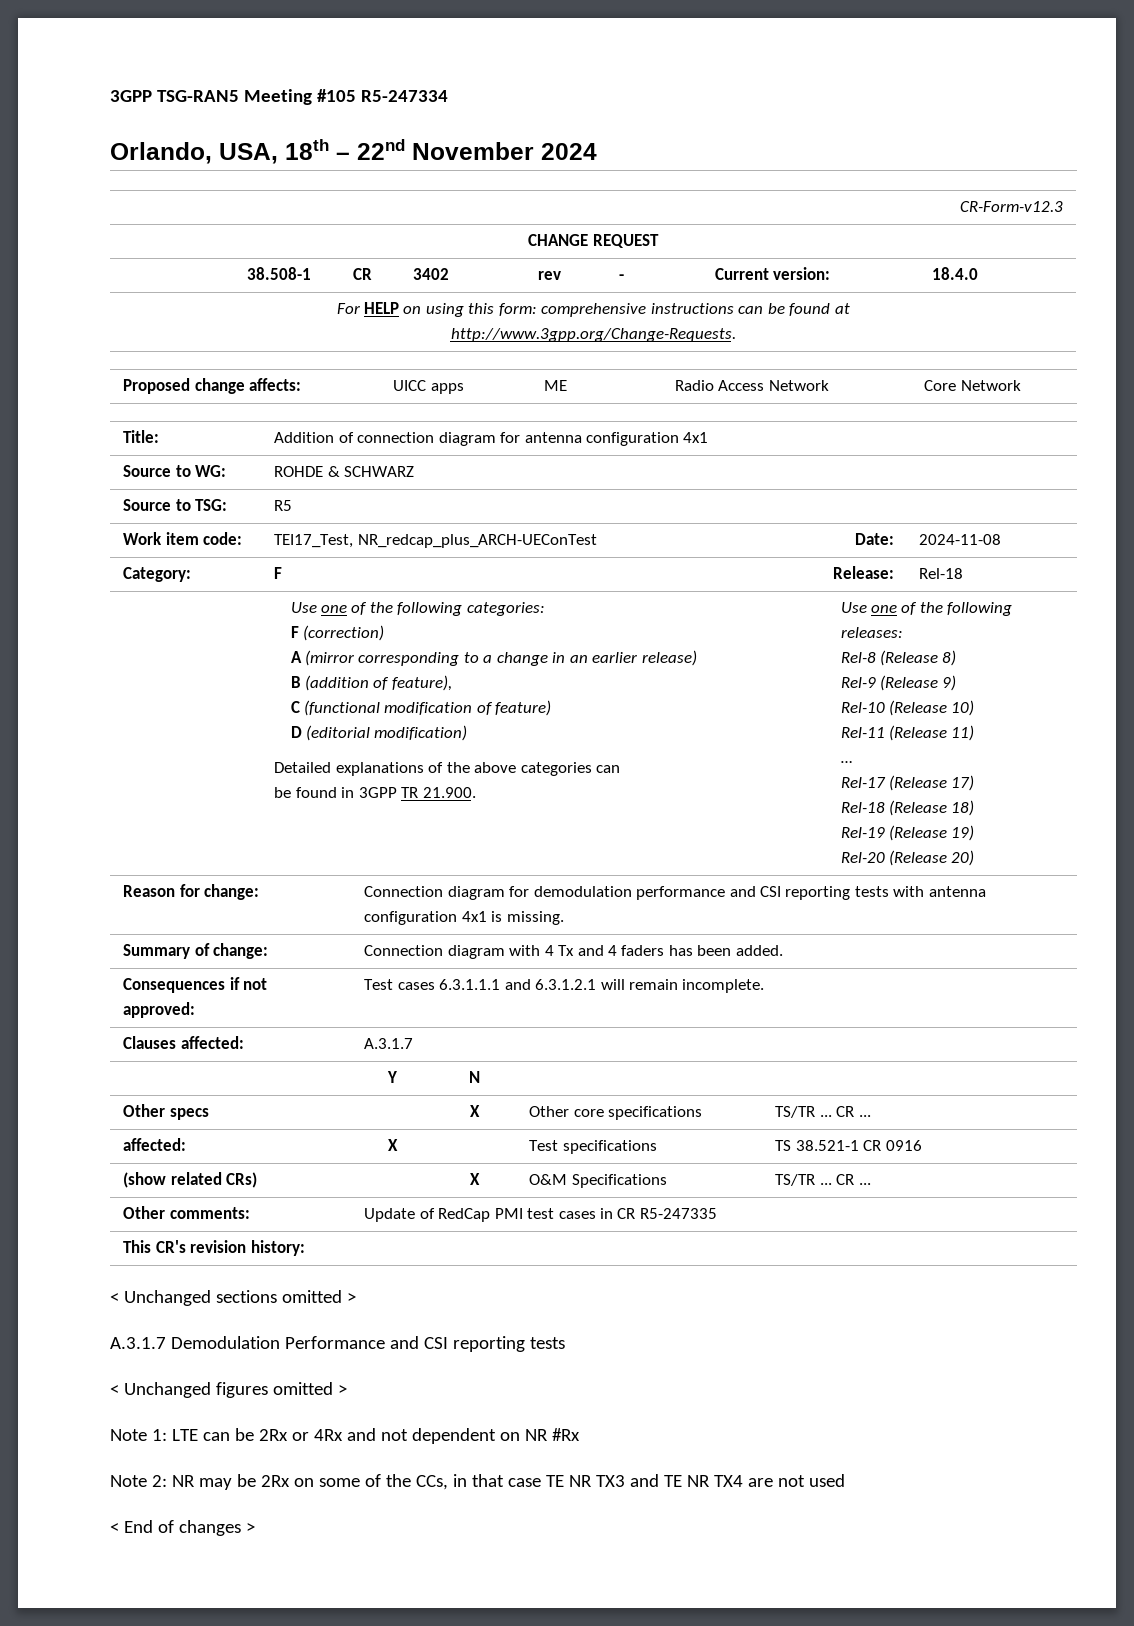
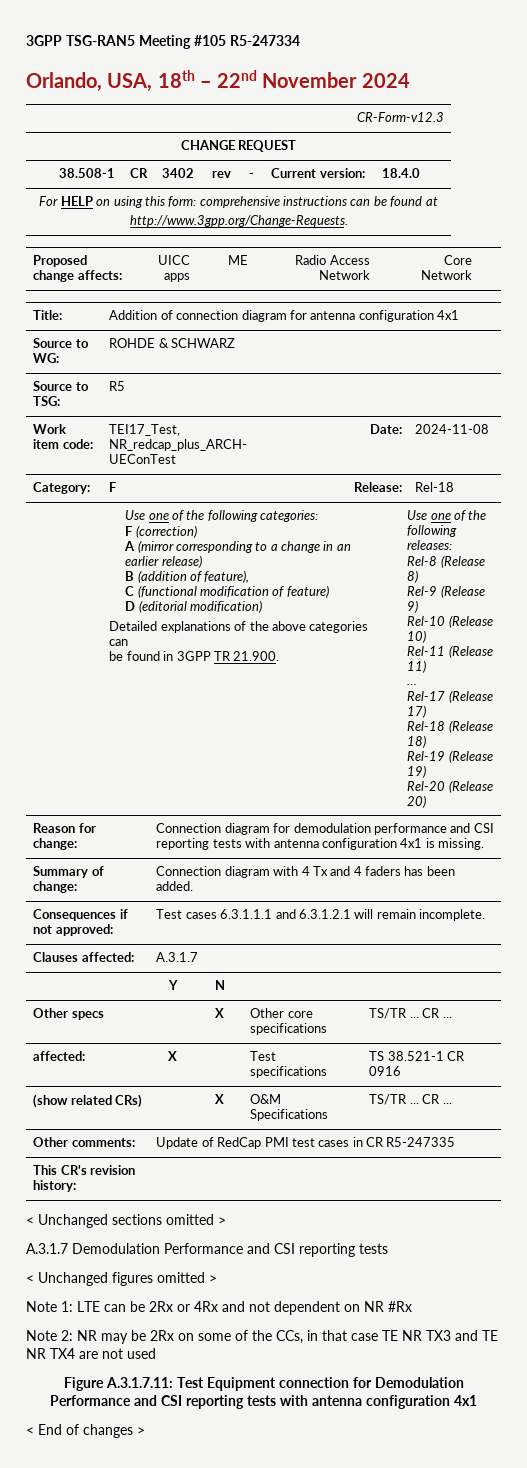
+ Figure A.3.1.7.11: Test Equipment connection for Demodulation Performance and CSI reporting tests with antenna configuration 4x1

